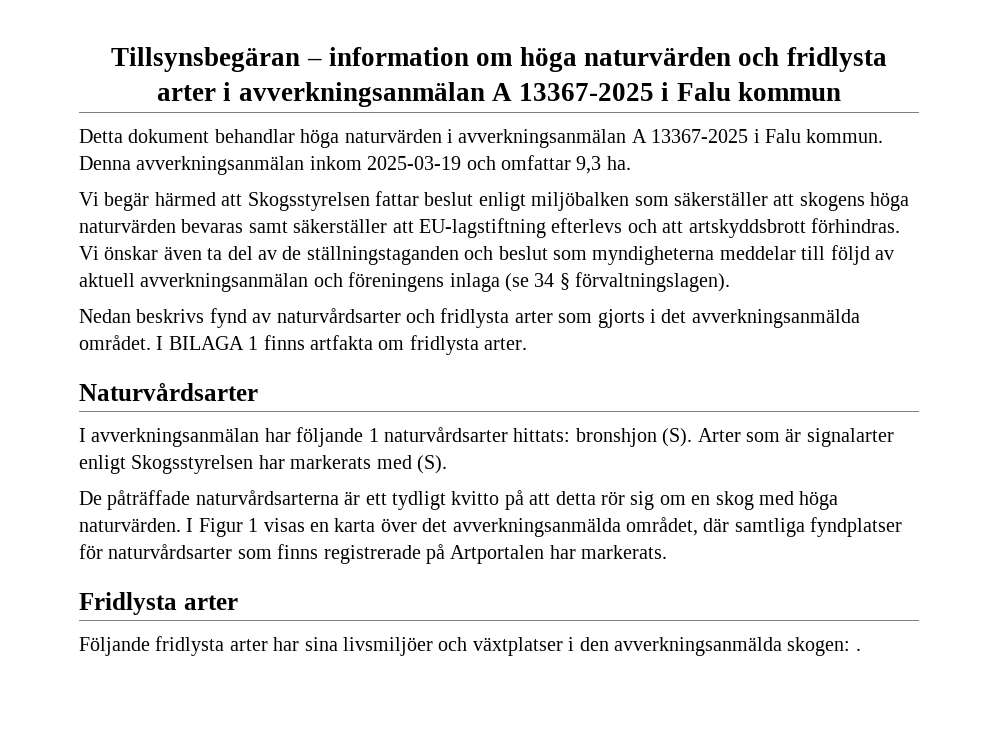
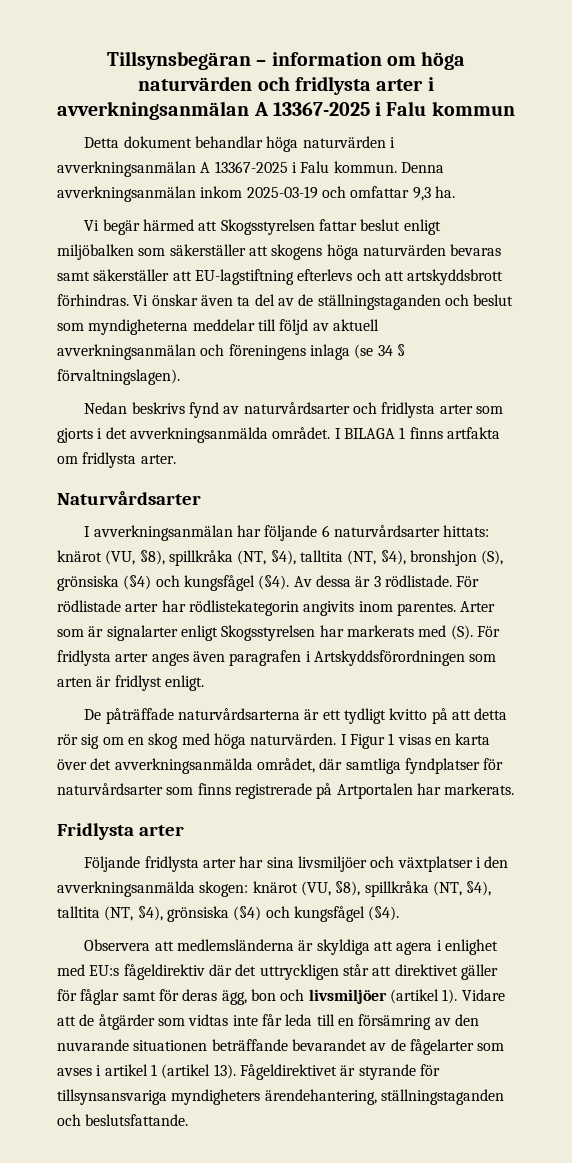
- I avverkningsanmälan har följande 1 naturvårdsarter hittats: bronshjon (S). Arter som är signalarter enligt Skogsstyrelsen har markerats med (S).
+ I avverkningsanmälan har följande 6 naturvårdsarter hittats: knärot (VU, §8), spillkråka (NT, §4), talltita (NT, §4), bronshjon (S), grönsiska (§4) och kungsfågel (§4). Av dessa är 3 rödlistade. För rödlistade arter har rödlistekategorin angivits inom parentes. Arter som är signalarter enligt Skogsstyrelsen har markerats med (S). För fridlysta arter anges även paragrafen i Artskyddsförordningen som arten är fridlyst enligt.
- Följande fridlysta arter har sina livsmiljöer och växtplatser i den avverkningsanmälda skogen: .
+ Följande fridlysta arter har sina livsmiljöer och växtplatser i den avverkningsanmälda skogen: knärot (VU, §8), spillkråka (NT, §4), talltita (NT, §4), grönsiska (§4) och kungsfågel (§4).
+ Observera att medlemsländerna är skyldiga att agera i enlighet med EU:s fågeldirektiv där det uttryckligen står att direktivet gäller för fåglar samt för deras ägg, bon och livsmiljöer (artikel 1). Vidare att de åtgärder som vidtas inte får leda till en försämring av den nuvarande situationen beträffande bevarandet av de fågelarter som avses i artikel 1 (artikel 13). Fågeldirektivet är styrande för tillsynsansvariga myndigheters ärendehantering, ställningstaganden och beslutsfattande.

